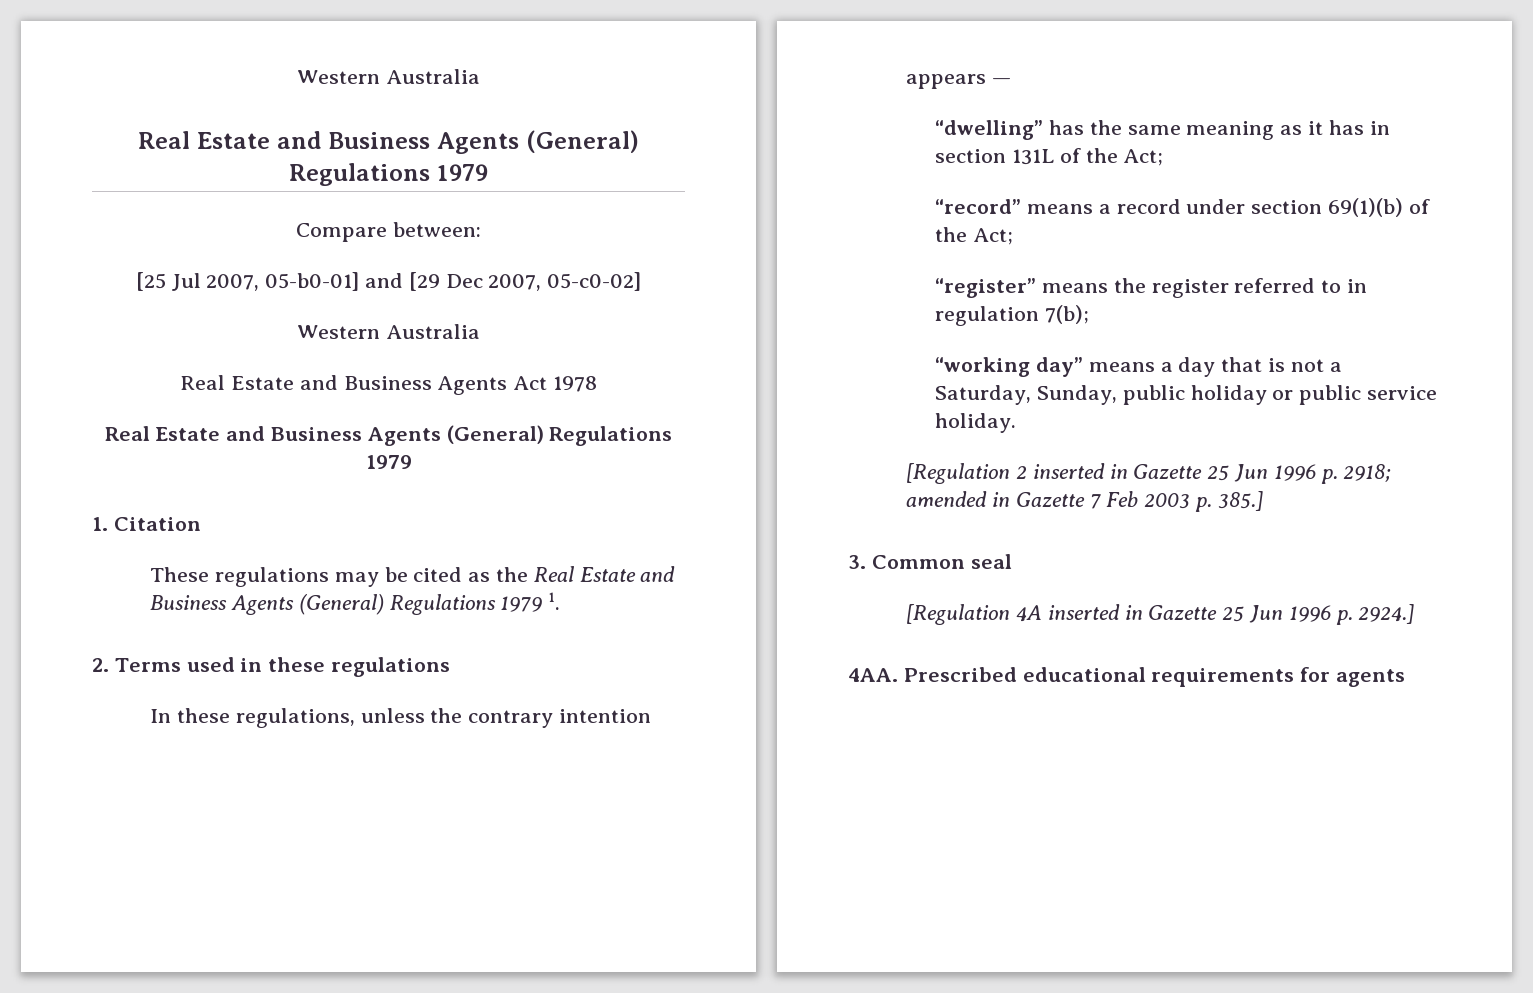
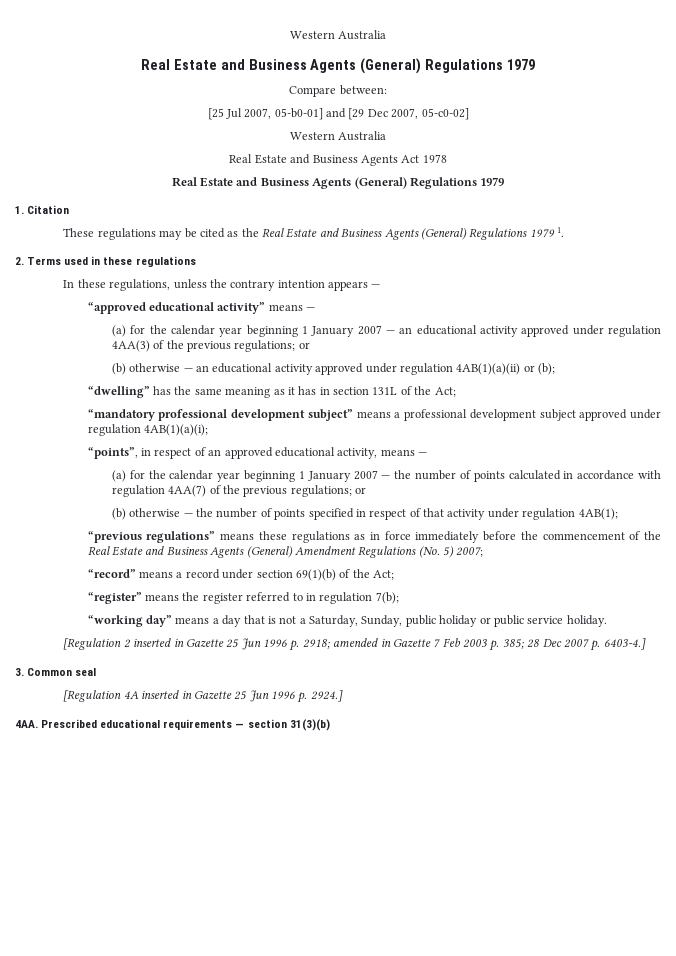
+ “approved educational activity” means —
+ (a) for the calendar year beginning 1 January 2007 — an educational activity approved under regulation 4AA(3) of the previous regulations; or
+ (b) otherwise — an educational activity approved under regulation 4AB(1)(a)(ii) or (b);
+ “mandatory professional development subject” means a professional development subject approved under regulation 4AB(1)(a)(i);
+ “points”, in respect of an approved educational activity, means —
+ (a) for the calendar year beginning 1 January 2007 — the number of points calculated in accordance with regulation 4AA(7) of the previous regulations; or
+ (b) otherwise — the number of points specified in respect of that activity under regulation 4AB(1);
+ “previous regulations” means these regulations as in force immediately before the commencement of the Real Estate and Business Agents (General) Amendment Regulations (No. 5) 2007;
- [Regulation 2 inserted in Gazette 25 Jun 1996 p. 2918; amended in Gazette 7 Feb 2003 p. 385.]
+ [Regulation 2 inserted in Gazette 25 Jun 1996 p. 2918; amended in Gazette 7 Feb 2003 p. 385; 28 Dec 2007 p. 6403-4.]
- Prescribed educational requirements for agents
+ Prescribed educational requirements — section 31(3)(b)

